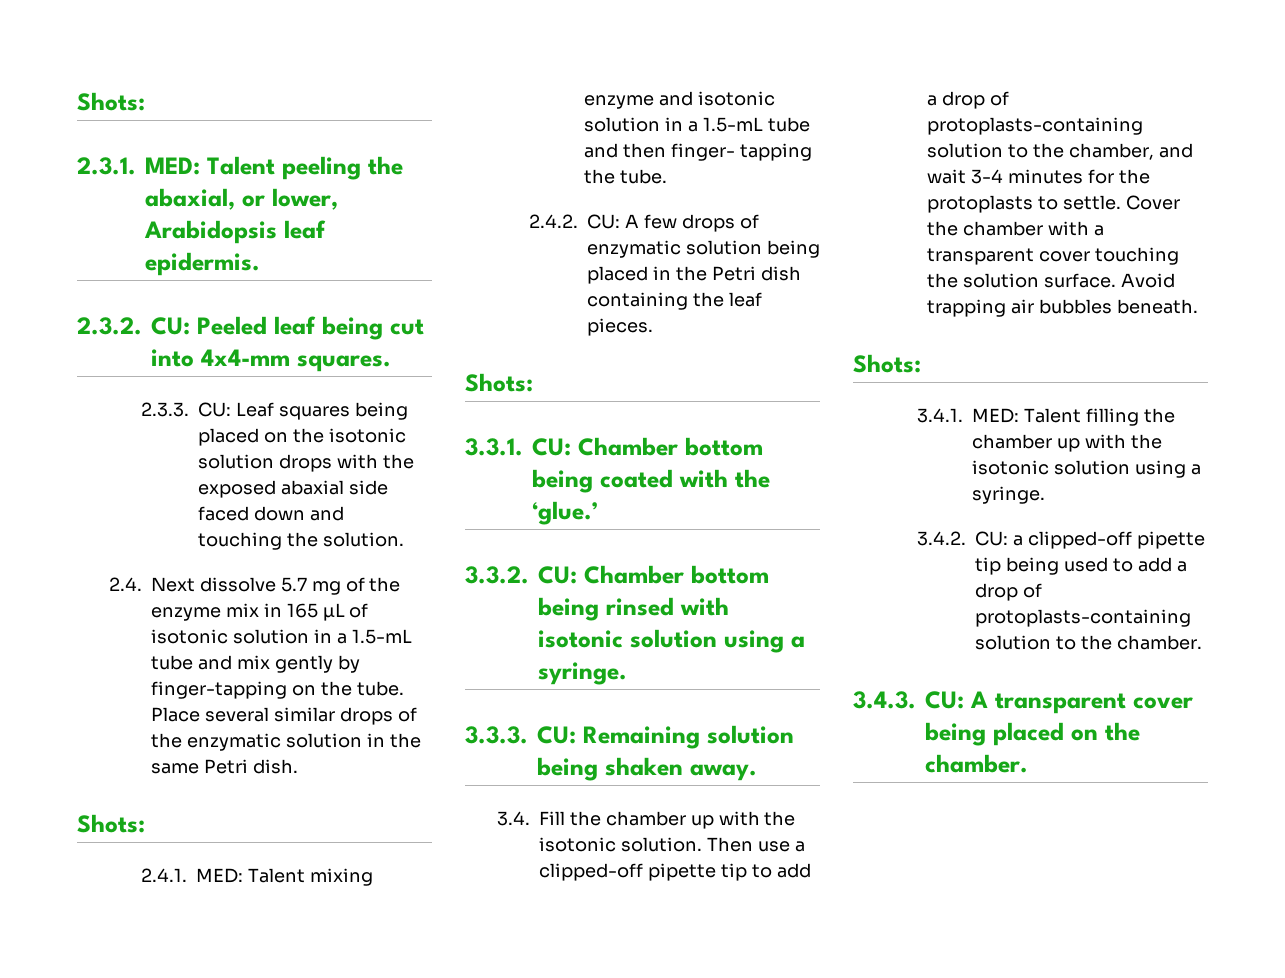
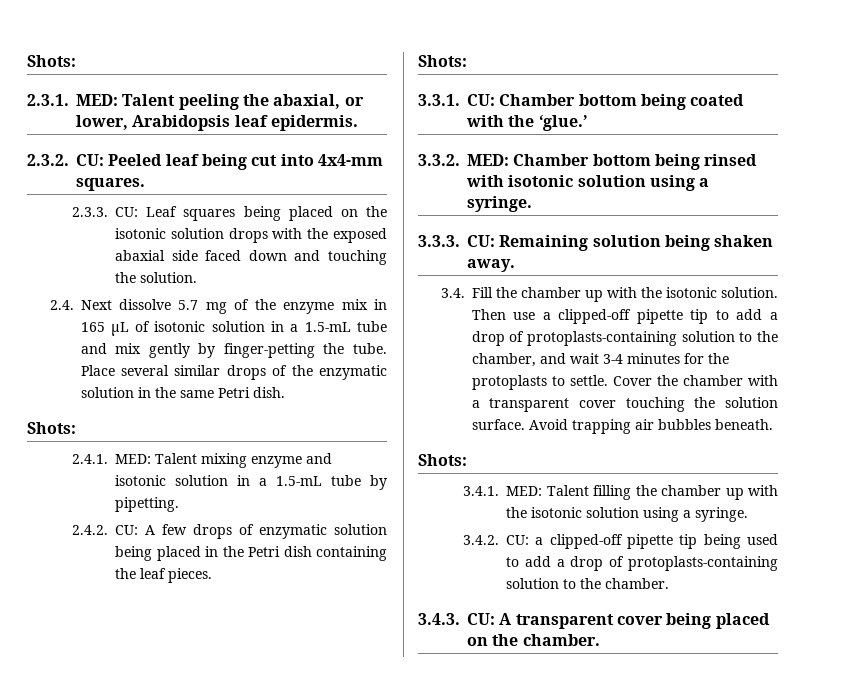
- 2.4. Next dissolve 5.7 mg of the enzyme mix in 165 µL of isotonic solution in a 1.5-mL tube and mix gently by finger-tapping on the tube.
+ 2.4. Next dissolve 5.7 mg of the enzyme mix in 165 µL of isotonic solution in a 1.5-mL tube and mix gently by finger-petting the tube.
- 2.4.1. MED: Talent mixing enzyme and isotonic solution in a 1.5-mL tube and then finger- tapping the tube.
+ 2.4.1. MED: Talent mixing enzyme and isotonic solution in a 1.5-mL tube by pipetting.
- 3.3.2. CU: Chamber bottom being rinsed with isotonic solution using a syringe.
+ 3.3.2. MED: Chamber bottom being rinsed with isotonic solution using a syringe.

